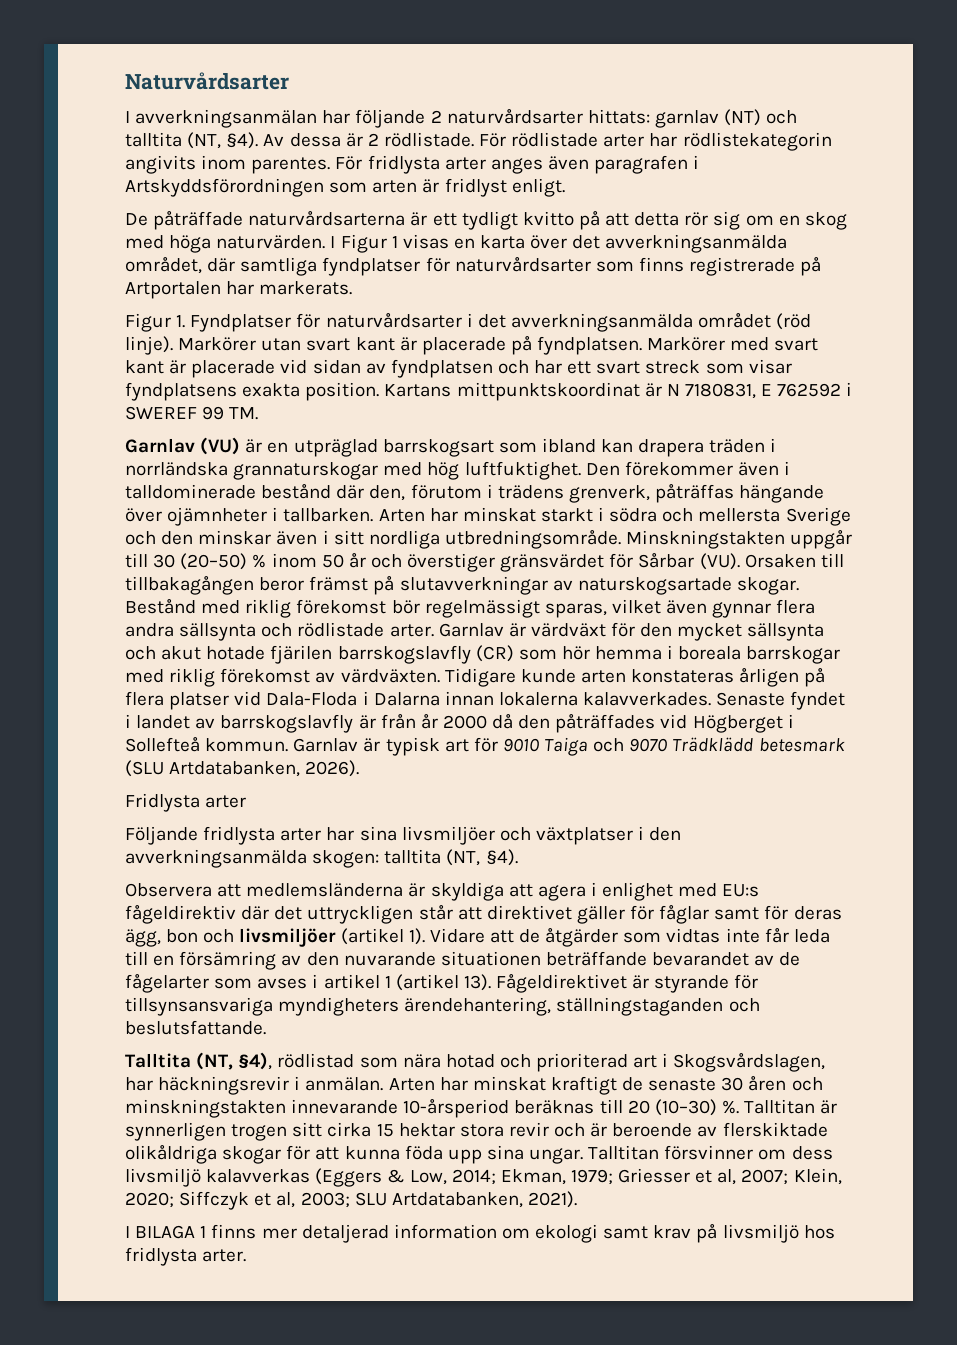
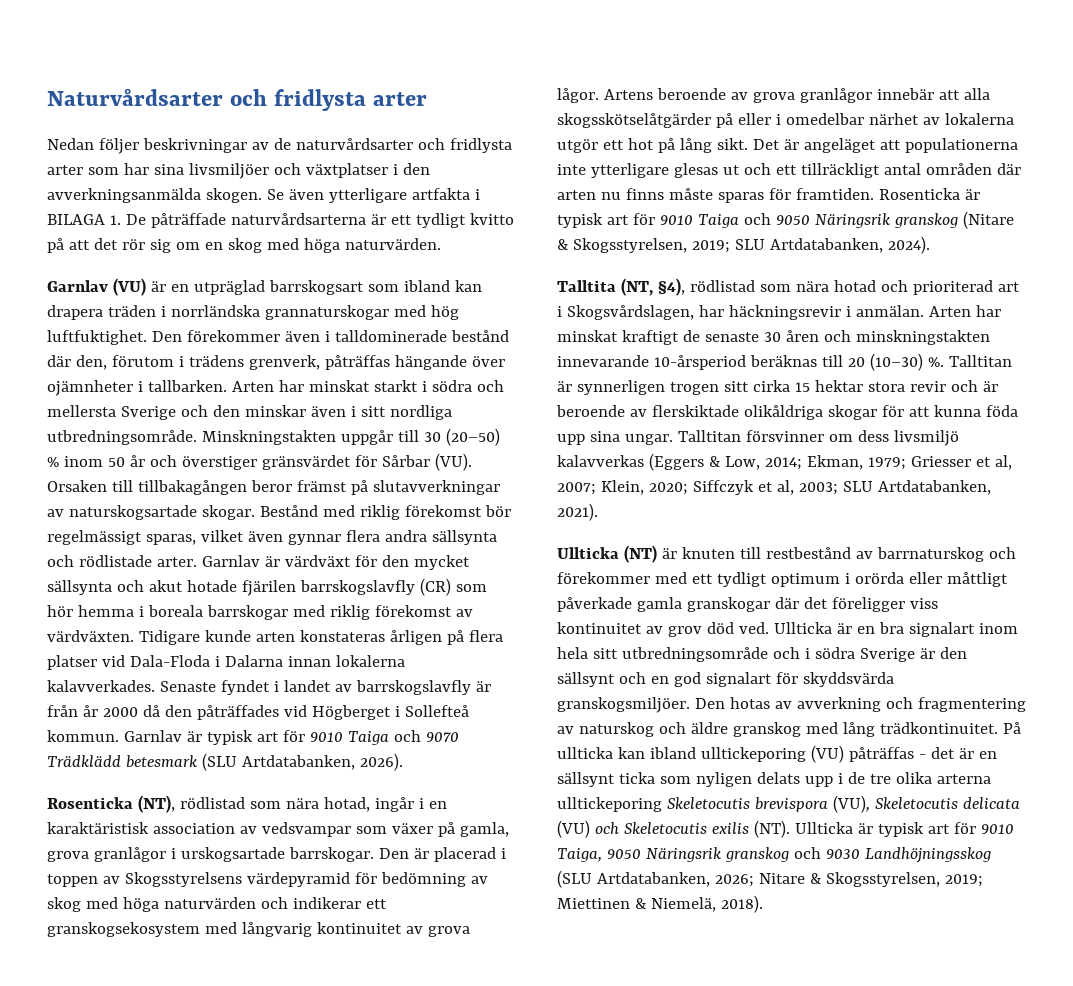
- Naturvårdsarter
- I avverkningsanmälan har följande 2 naturvårdsarter hittats: garnlav (NT) och talltita (NT, §4). Av dessa är 2 rödlistade. För rödlistade arter har rödlistekategorin angivits inom parentes. För fridlysta arter anges även paragrafen i Artskyddsförordningen som arten är fridlyst enligt.
- De påträffade naturvårdsarterna är ett tydligt kvitto på att detta rör sig om en skog med höga naturvärden. I Figur 1 visas en karta över det avverkningsanmälda området, där samtliga fyndplatser för naturvårdsarter som finns registrerade på Artportalen har markerats.
- Figur 1. Fyndplatser för naturvårdsarter i det avverkningsanmälda området (röd linje). Markörer utan svart kant är placerade på fyndplatsen. Markörer med svart kant är placerade vid sidan av fyndplatsen och har ett svart streck som visar fyndplatsens exakta position. Kartans mittpunktskoordinat är N 7180831, E 762592 i SWEREF 99 TM.
+ Naturvårdsarter och fridlysta arter
+ Nedan följer beskrivningar av de naturvårdsarter och fridlysta arter som har sina livsmiljöer och växtplatser i den avverkningsanmälda skogen. Se även ytterligare artfakta i BILAGA 1. De påträffade naturvårdsarterna är ett tydligt kvitto på att det rör sig om en skog med höga naturvärden.
- Fridlysta arter
- Följande fridlysta arter har sina livsmiljöer och växtplatser i den avverkningsanmälda skogen: talltita (NT, §4).
- Observera att medlemsländerna är skyldiga att agera i enlighet med EU:s fågeldirektiv där det uttryckligen står att direktivet gäller för fåglar samt för deras ägg, bon och livsmiljöer (artikel 1). Vidare att de åtgärder som vidtas inte får leda till en försämring av den nuvarande situationen beträffande bevarandet av de fågelarter som avses i artikel 1 (artikel 13). Fågeldirektivet är styrande för tillsynsansvariga myndigheters ärendehantering, ställningstaganden och beslutsfattande.
+ Rosenticka (NT), rödlistad som nära hotad, ingår i en karaktäristisk association av vedsvampar som växer på gamla, grova granlågor i urskogsartade barrskogar. Den är placerad i toppen av Skogsstyrelsens värdepyramid för bedömning av skog med höga naturvärden och indikerar ett granskogsekosystem med långvarig kontinuitet av grova lågor. Artens beroende av grova granlågor innebär att alla skogsskötselåtgärder på eller i omedelbar närhet av lokalerna utgör ett hot på lång sikt. Det är angeläget att populationerna inte ytterligare glesas ut och ett tillräckligt antal områden där arten nu finns måste sparas för framtiden. Rosenticka är typisk art för 9010 Taiga och 9050 Näringsrik granskog (Nitare & Skogsstyrelsen, 2019; SLU Artdatabanken, 2024).
- I BILAGA 1 finns mer detaljerad information om ekologi samt krav på livsmiljö hos fridlysta arter.
+ Ullticka (NT) är knuten till restbestånd av barrnaturskog och förekommer med ett tydligt optimum i orörda eller måttligt påverkade gamla granskogar där det föreligger viss kontinuitet av grov död ved. Ullticka är en bra signalart inom hela sitt utbredningsområde och i södra Sverige är den sällsynt och en god signalart för skyddsvärda granskogsmiljöer. Den hotas av avverkning och fragmentering av naturskog och äldre granskog med lång trädkontinuitet. På ullticka kan ibland ulltickeporing (VU) påträffas - det är en sällsynt ticka som nyligen delats upp i de tre olika arterna ulltickeporing Skeletocutis brevispora (VU), Skeletocutis delicata (VU) och Skeletocutis exilis (NT). Ullticka är typisk art för 9010 Taiga, 9050 Näringsrik granskog och 9030 Landhöjningsskog (SLU Artdatabanken, 2026; Nitare & Skogsstyrelsen, 2019; Miettinen & Niemelä, 2018).

